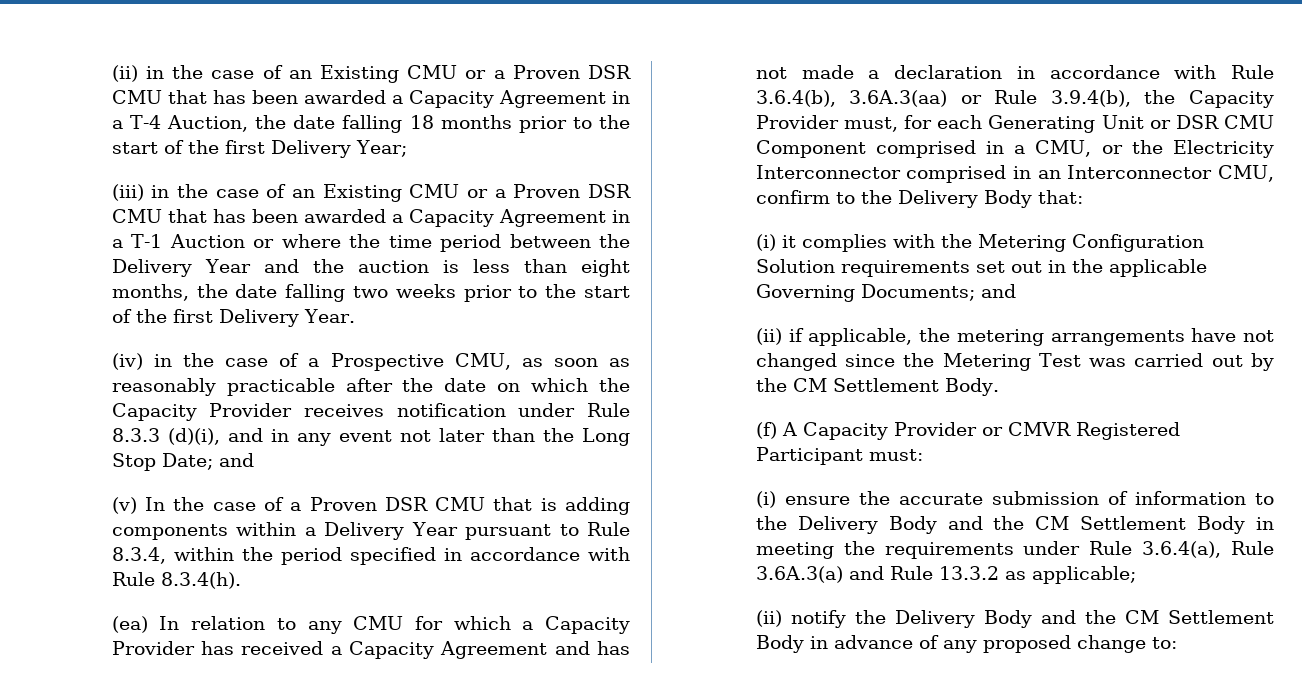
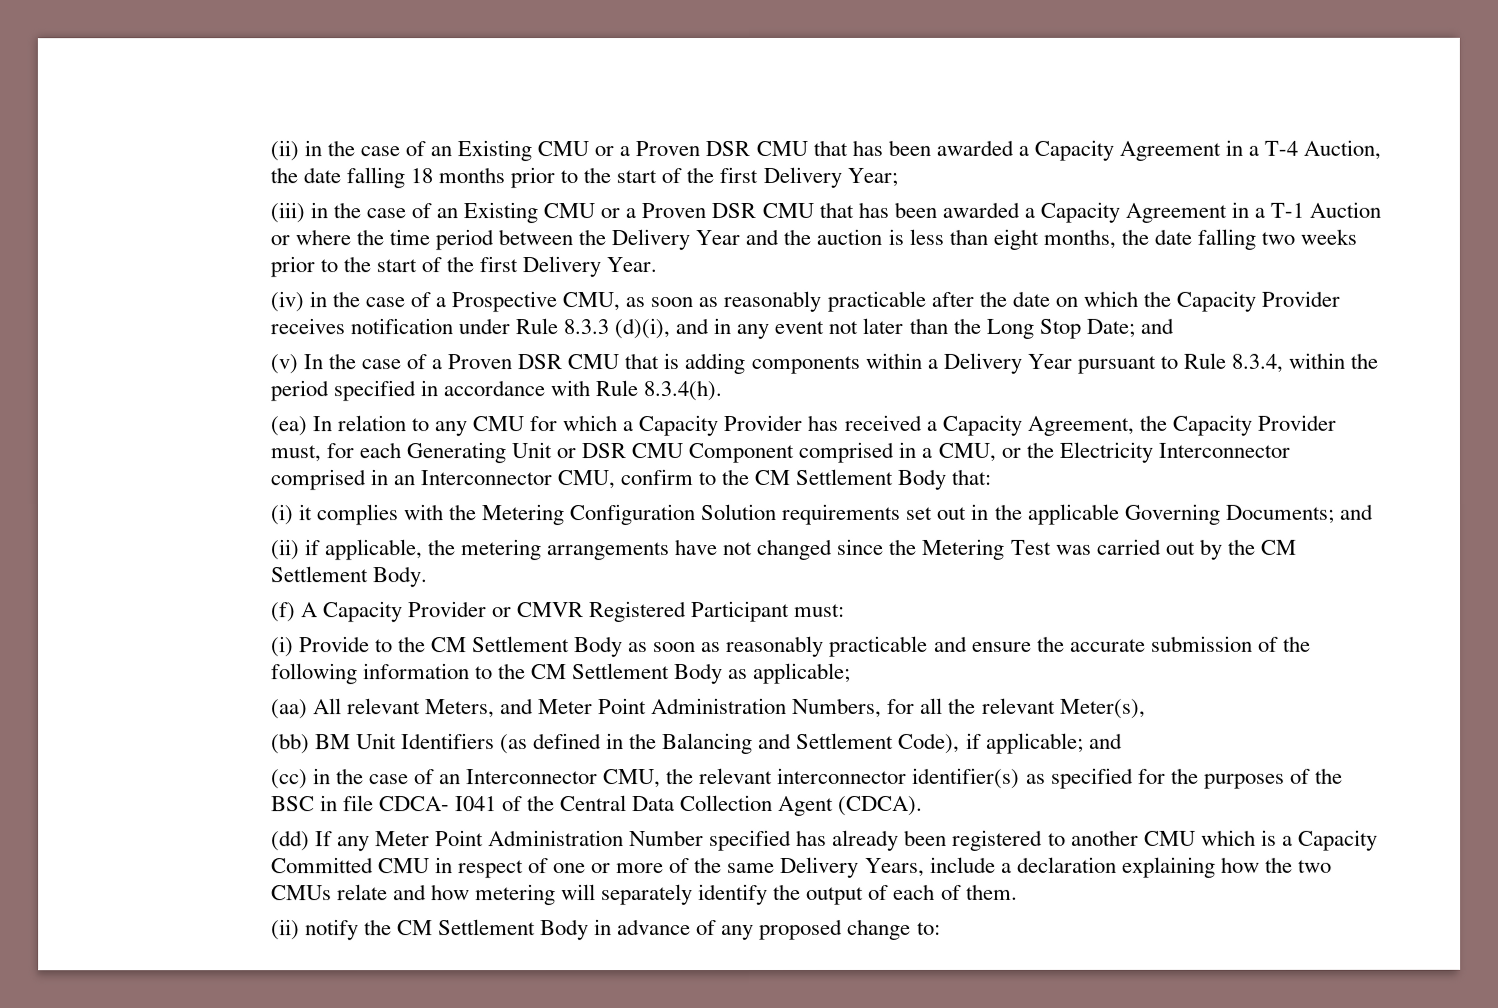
- (ea) In relation to any CMU for which a Capacity Provider has received a Capacity Agreement and has not made a declaration in accordance with Rule 3.6.4(b), 3.6A.3(aa) or Rule 3.9.4(b), the Capacity Provider must, for each Generating Unit or DSR CMU Component comprised in a CMU, or the Electricity Interconnector comprised in an Interconnector CMU, confirm to the Delivery Body that:
+ (ea) In relation to any CMU for which a Capacity Provider has received a Capacity Agreement, the Capacity Provider must, for each Generating Unit or DSR CMU Component comprised in a CMU, or the Electricity Interconnector comprised in an Interconnector CMU, confirm to the CM Settlement Body that:
- (i) ensure the accurate submission of information to the Delivery Body and the CM Settlement Body in meeting the requirements under Rule 3.6.4(a), Rule 3.6A.3(a) and Rule 13.3.2 as applicable;
+ (i) Provide to the CM Settlement Body as soon as reasonably practicable and ensure the accurate submission of the following information to the CM Settlement Body as applicable;
+ (aa) All relevant Meters, and Meter Point Administration Numbers, for all the relevant Meter(s),
+ (bb) BM Unit Identifiers (as defined in the Balancing and Settlement Code), if applicable; and
+ (cc) in the case of an Interconnector CMU, the relevant interconnector identifier(s) as specified for the purposes of the BSC in file CDCA- I041 of the Central Data Collection Agent (CDCA).
+ (dd) If any Meter Point Administration Number specified has already been registered to another CMU which is a Capacity Committed CMU in respect of one or more of the same Delivery Years, include a declaration explaining how the two CMUs relate and how metering will separately identify the output of each of them.
- (ii) notify the Delivery Body and the CM Settlement Body in advance of any proposed change to:
+ (ii) notify the CM Settlement Body in advance of any proposed change to:

